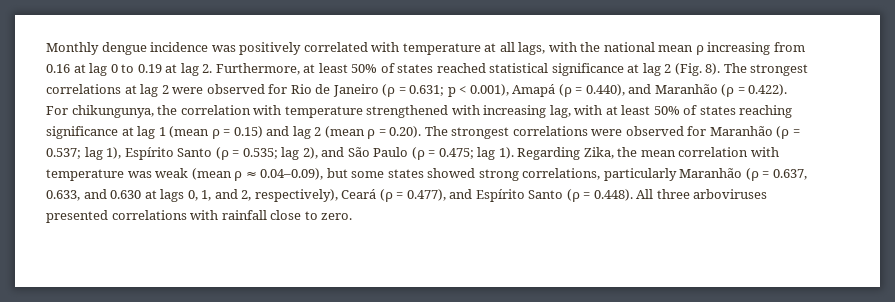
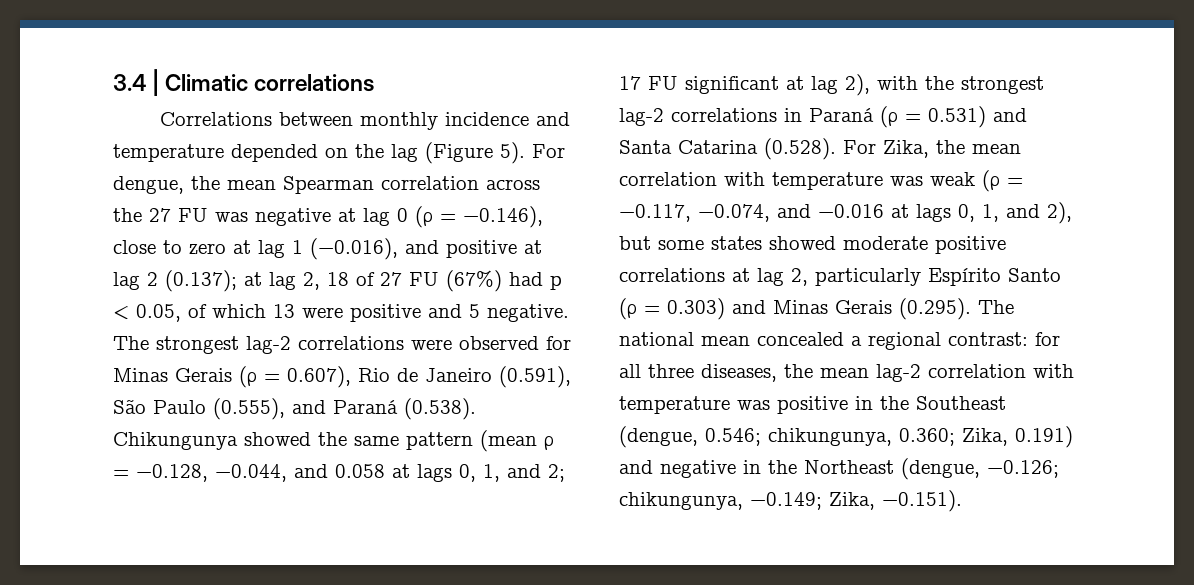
- Monthly dengue incidence was positively correlated with temperature at all lags, with the national mean ρ increasing from 0.16 at lag 0 to 0.19 at lag 2. Furthermore, at least 50% of states reached statistical significance at lag 2 (Fig. 8). The strongest correlations at lag 2 were observed for Rio de Janeiro (ρ = 0.631; p < 0.001), Amapá (ρ = 0.440), and Maranhão (ρ = 0.422). For chikungunya, the correlation with temperature strengthened with increasing lag, with at least 50% of states reaching significance at lag 1 (mean ρ = 0.15) and lag 2 (mean ρ = 0.20). The strongest correlations were observed for Maranhão (ρ = 0.537; lag 1), Espírito Santo (ρ = 0.535; lag 2), and São Paulo (ρ = 0.475; lag 1). Regarding Zika, the mean correlation with temperature was weak (mean ρ ≈ 0.04–0.09), but some states showed strong correlations, particularly Maranhão (ρ = 0.637, 0.633, and 0.630 at lags 0, 1, and 2, respectively), Ceará (ρ = 0.477), and Espírito Santo (ρ = 0.448). All three arboviruses presented correlations with rainfall close to zero.
+ 3.4 | Climatic correlations
+ Correlations between monthly incidence and temperature depended on the lag (Figure 5). For dengue, the mean Spearman correlation across the 27 FU was negative at lag 0 (ρ = −0.146), close to zero at lag 1 (−0.016), and positive at lag 2 (0.137); at lag 2, 18 of 27 FU (67%) had p < 0.05, of which 13 were positive and 5 negative. The strongest lag-2 correlations were observed for Minas Gerais (ρ = 0.607), Rio de Janeiro (0.591), São Paulo (0.555), and Paraná (0.538). Chikungunya showed the same pattern (mean ρ = −0.128, −0.044, and 0.058 at lags 0, 1, and 2; 17 FU significant at lag 2), with the strongest lag-2 correlations in Paraná (ρ = 0.531) and Santa Catarina (0.528). For Zika, the mean correlation with temperature was weak (ρ = −0.117, −0.074, and −0.016 at lags 0, 1, and 2), but some states showed moderate positive correlations at lag 2, particularly Espírito Santo (ρ = 0.303) and Minas Gerais (0.295). The national mean concealed a regional contrast: for all three diseases, the mean lag-2 correlation with temperature was positive in the Southeast (dengue, 0.546; chikungunya, 0.360; Zika, 0.191) and negative in the Northeast (dengue, −0.126; chikungunya, −0.149; Zika, −0.151).

